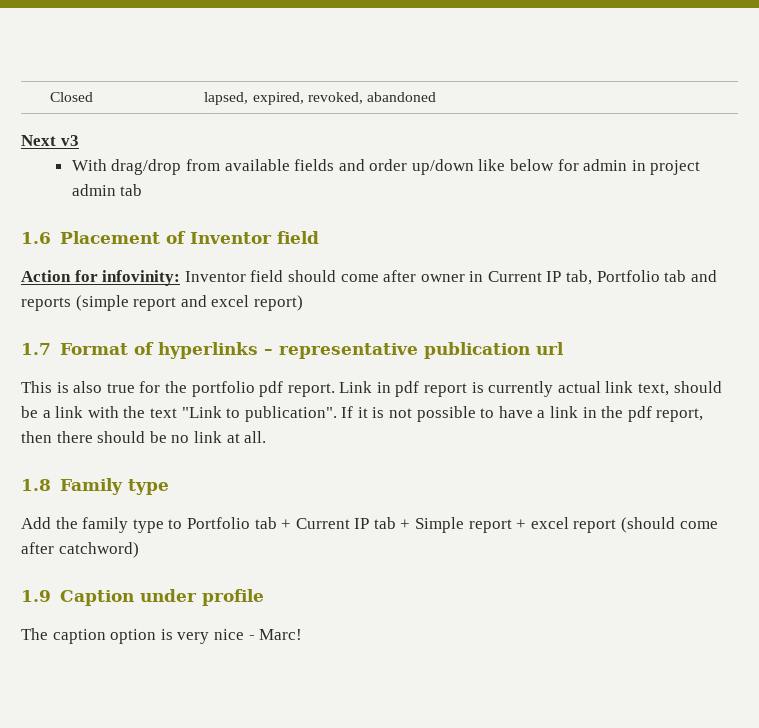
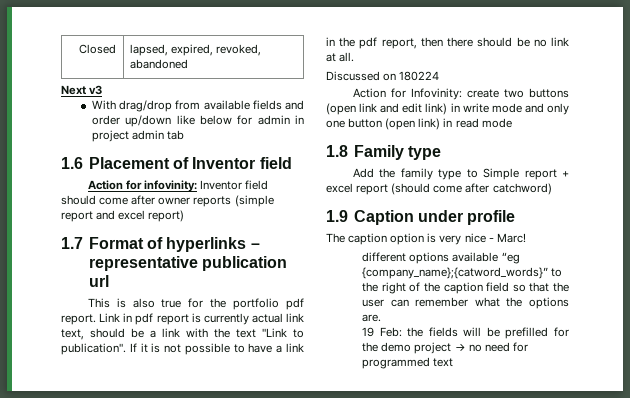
- Action for infovinity: Inventor field should come after owner in Current IP tab, Portfolio tab and reports (simple report and excel report)
+ Action for infovinity: Inventor field should come after owner reports (simple report and excel report)
+ Discussed on 180224
+ Action for Infovinity: create two buttons (open link and edit link) in write mode and only one button (open link) in read mode
- Add the family type to Portfolio tab + Current IP tab + Simple report + excel report (should come after catchword)
+ Add the family type to Simple report + excel report (should come after catchword)
+ different options available “eg {company_name};{catword_words}” to the right of the caption field so that the user can remember what the options are.
+ 19 Feb: the fields will be prefilled for the demo project → no need for programmed text

